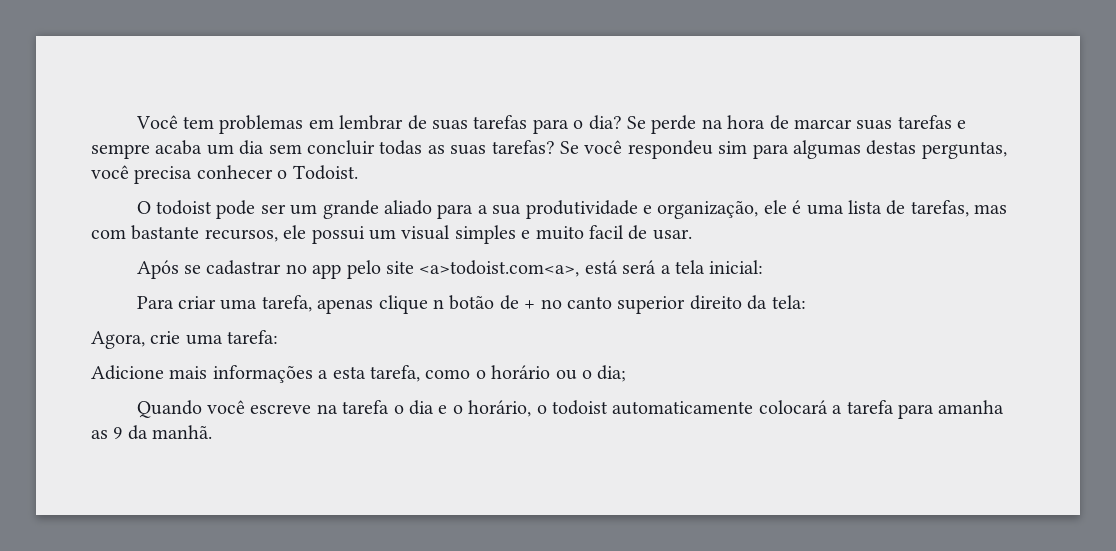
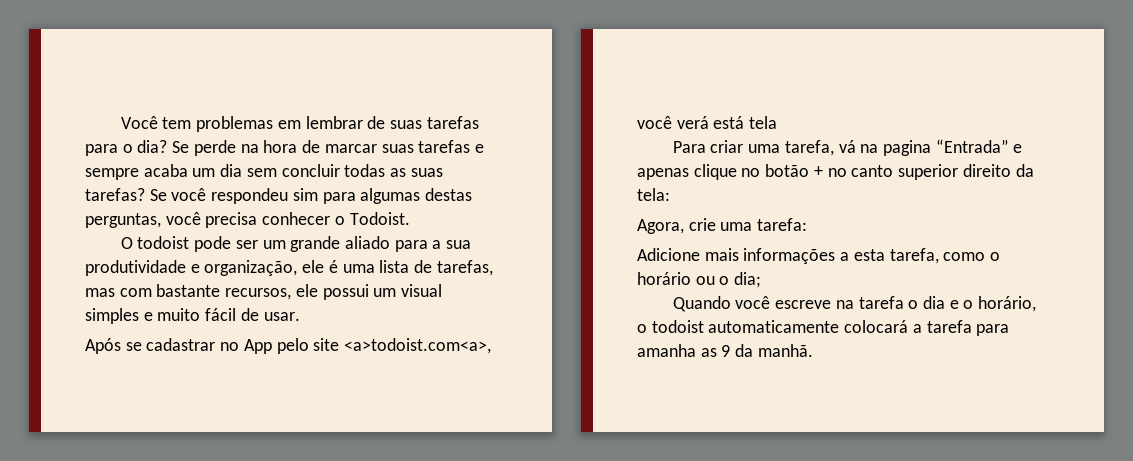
- O todoist pode ser um grande aliado para a sua produtividade e organização, ele é uma lista de tarefas, mas com bastante recursos, ele possui um visual simples e muito facil de usar.
+ O todoist pode ser um grande aliado para a sua produtividade e organização, ele é uma lista de tarefas, mas com bastante recursos, ele possui um visual simples e muito fácil de usar.
- Após se cadastrar no app pelo site <a>todoist.com<a>, está será a tela inicial:
+ Após se cadastrar no App pelo site <a>todoist.com<a>, você verá está tela
- Para criar uma tarefa, apenas clique n botão de + no canto superior direito da tela:
+ Para criar uma tarefa, vá na pagina “Entrada” e apenas clique no botão + no canto superior direito da tela:

